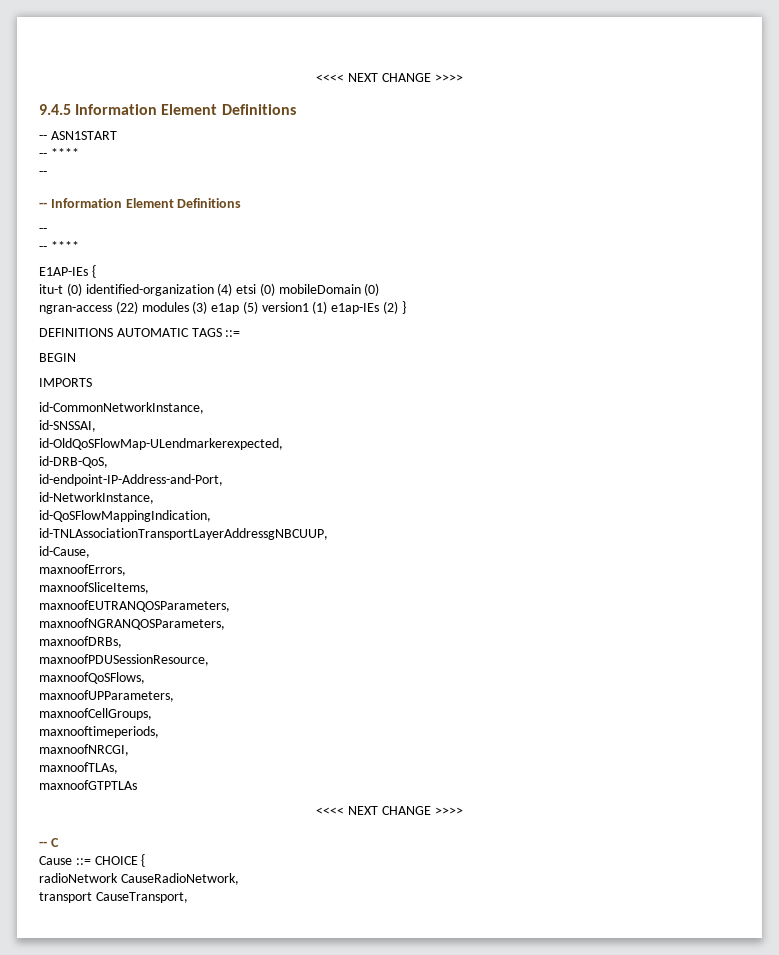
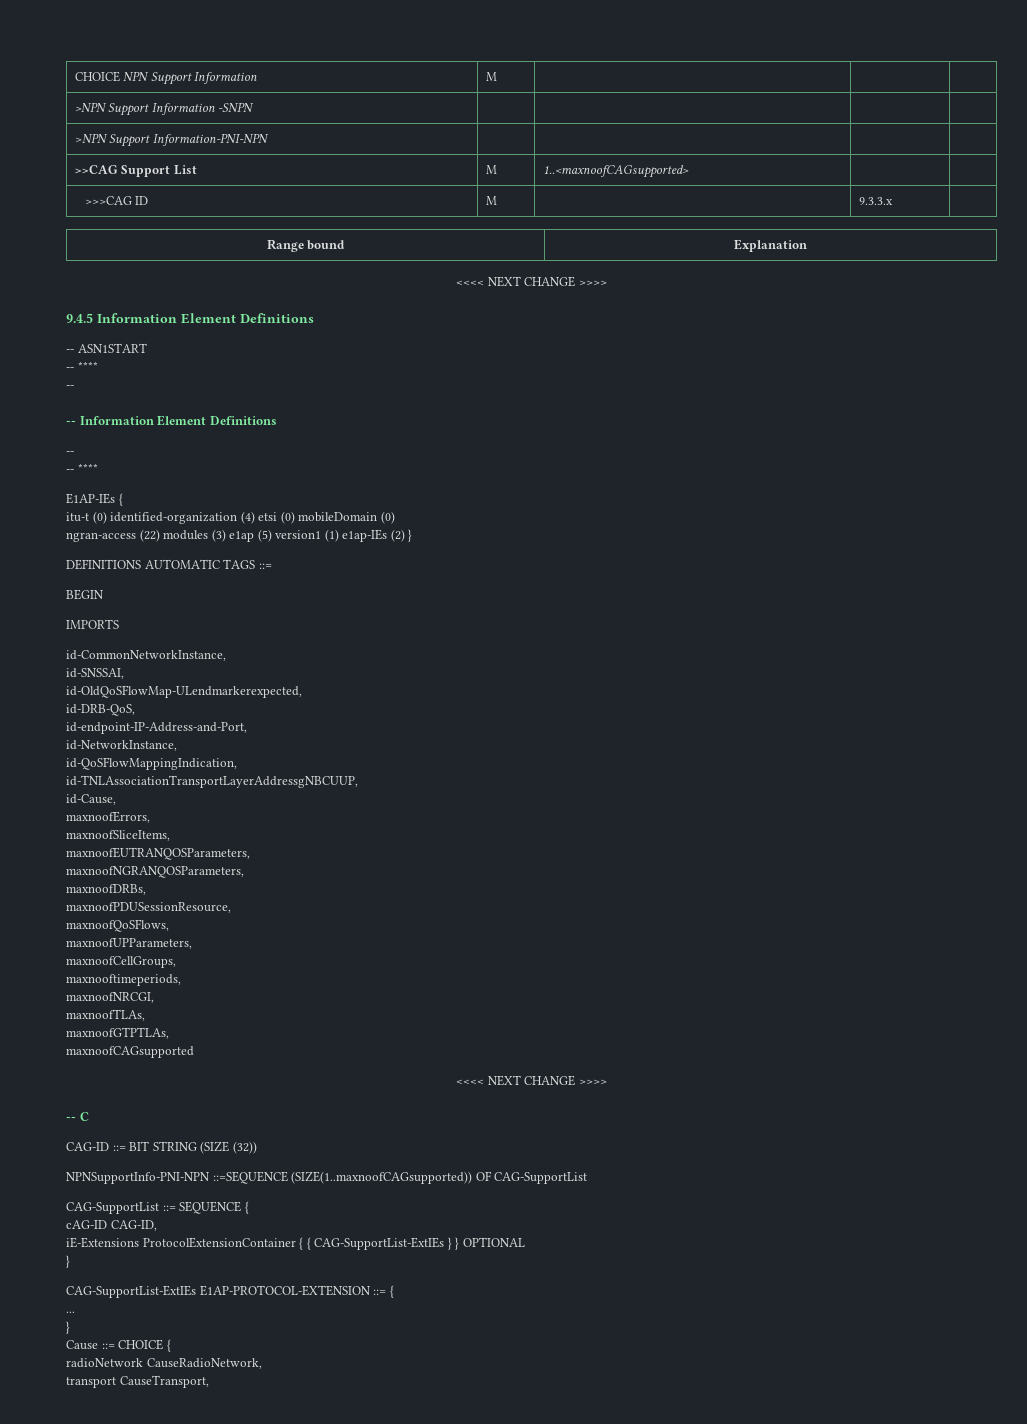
+ CHOICE NPN Support Information | M | | |
+ >NPN Support Information -SNPN | | | |
+ >NPN Support Information-PNI-NPN | | | |
+ >>CAG Support List | M | 1..<maxnoofCAGsupported> | |
+ >>>CAG ID | M | | 9.3.3.x |
+ Range bound | Explanation
- maxnoofGTPTLAs
+ maxnoofGTPTLAs,
+ maxnoofCAGsupported
+ CAG-ID ::= BIT STRING (SIZE (32))
+ NPNSupportInfo-PNI-NPN ::=SEQUENCE (SIZE(1..maxnoofCAGsupported)) OF CAG-SupportList
+ CAG-SupportList ::= SEQUENCE {
+ cAG-ID CAG-ID,
+ iE-Extensions ProtocolExtensionContainer { { CAG-SupportList-ExtIEs } } OPTIONAL
+ }
+ CAG-SupportList-ExtIEs E1AP-PROTOCOL-EXTENSION ::= {
+ ...
+ }

